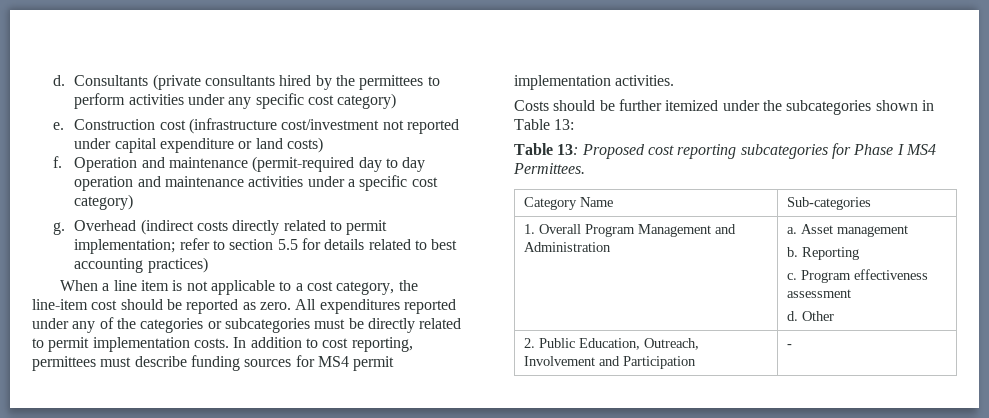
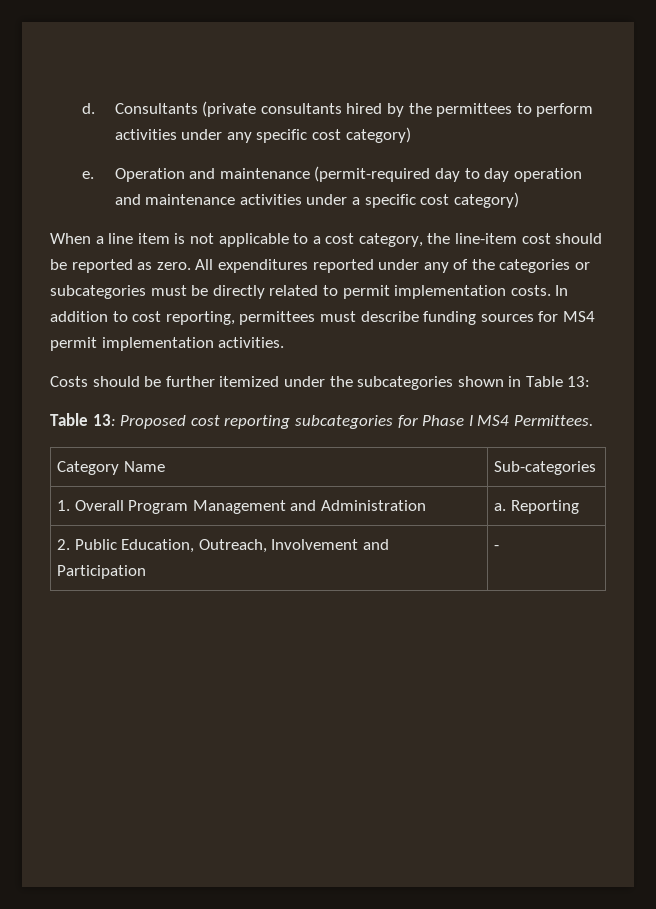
- Construction cost (infrastructure cost/investment not reported under capital expenditure or land costs)
- f.
- g. Overhead (indirect costs directly related to permit implementation; refer to section 5.5 for details related to best accounting practices)
- 1. Overall Program Management and Administration | a. Asset management
- b. Reporting
- c. Program effectiveness assessment
- d. Other
+ 1. Overall Program Management and Administration | a. Reporting

